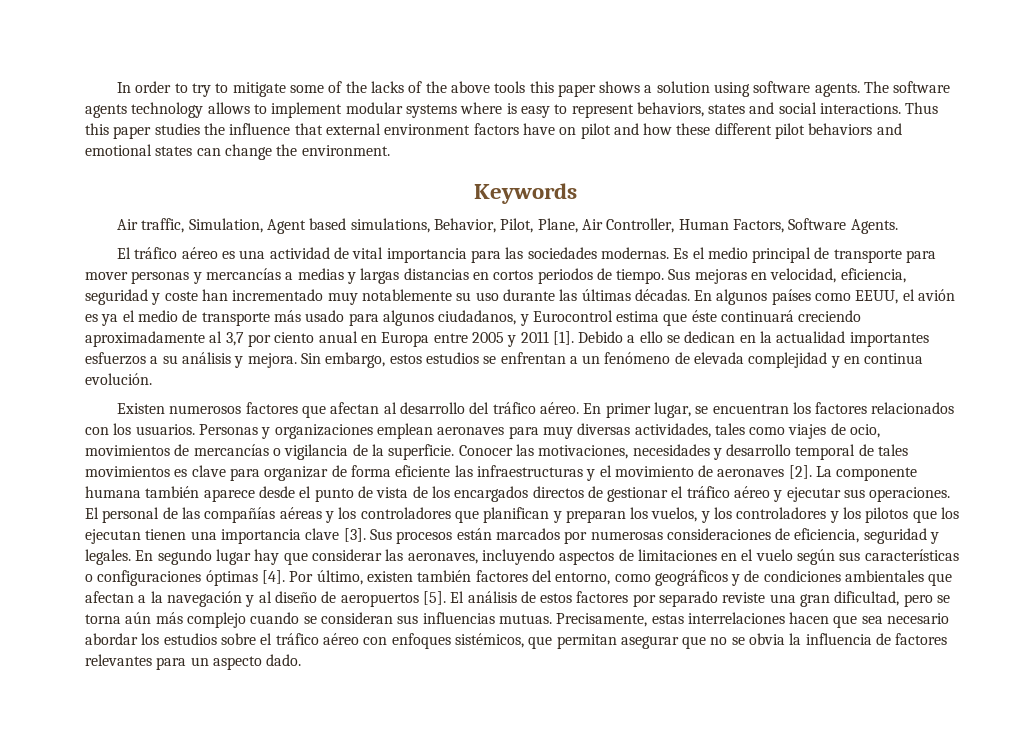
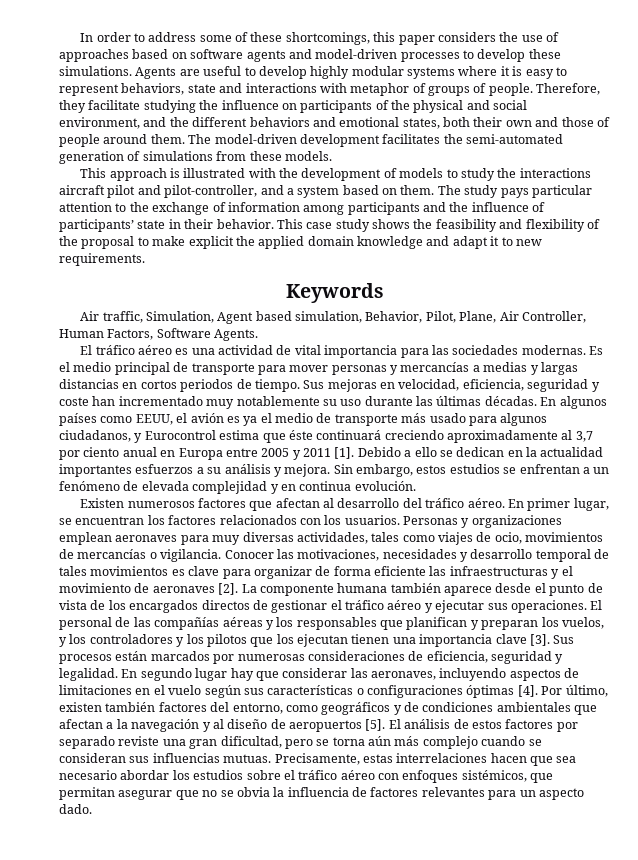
- In order to try to mitigate some of the lacks of the above tools this paper shows a solution using software agents. The software agents technology allows to implement modular systems where is easy to represent behaviors, states and social interactions. Thus this paper studies the influence that external environment factors have on pilot and how these different pilot behaviors and emotional states can change the environment.
+ In order to address some of these shortcomings, this paper considers the use of approaches based on software agents and model-driven processes to develop these simulations. Agents are useful to develop highly modular systems where it is easy to represent behaviors, state and interactions with metaphor of groups of people. Therefore, they facilitate studying the influence on participants of the physical and social environment, and the different behaviors and emotional states, both their own and those of people around them. The model-driven development facilitates the semi-automated generation of simulations from these models.
+ This approach is illustrated with the development of models to study the interactions aircraft pilot and pilot-controller, and a system based on them. The study pays particular attention to the exchange of information among participants and the influence of participants’ state in their behavior. This case study shows the feasibility and flexibility of the proposal to make explicit the applied domain knowledge and adapt it to new requirements.
- Air traffic, Simulation, Agent based simulations, Behavior, Pilot, Plane, Air Controller, Human Factors, Software Agents.
+ Air traffic, Simulation, Agent based simulation, Behavior, Pilot, Plane, Air Controller, Human Factors, Software Agents.
- Personas y organizaciones emplean aeronaves para muy diversas actividades, tales como viajes de ocio, movimientos de mercancías o vigilancia de la superficie.
+ Personas y organizaciones emplean aeronaves para muy diversas actividades, tales como viajes de ocio, movimientos de mercancías o vigilancia.
- El personal de las compañías aéreas y los controladores que planifican y preparan los vuelos, y los controladores y los pilotos que los ejecutan tienen una importancia clave [3].
+ El personal de las compañías aéreas y los responsables que planifican y preparan los vuelos, y los controladores y los pilotos que los ejecutan tienen una importancia clave [3].
- Sus procesos están marcados por numerosas consideraciones de eficiencia, seguridad y legales.
+ Sus procesos están marcados por numerosas consideraciones de eficiencia, seguridad y legalidad.

